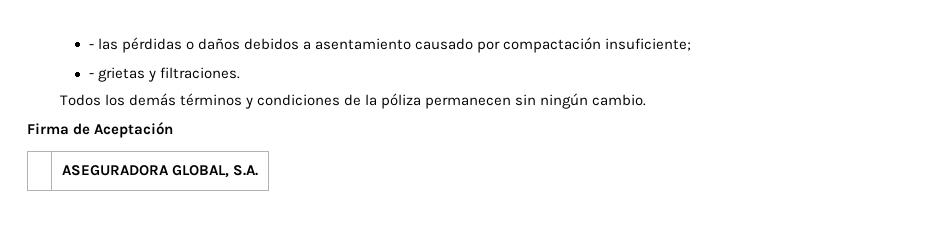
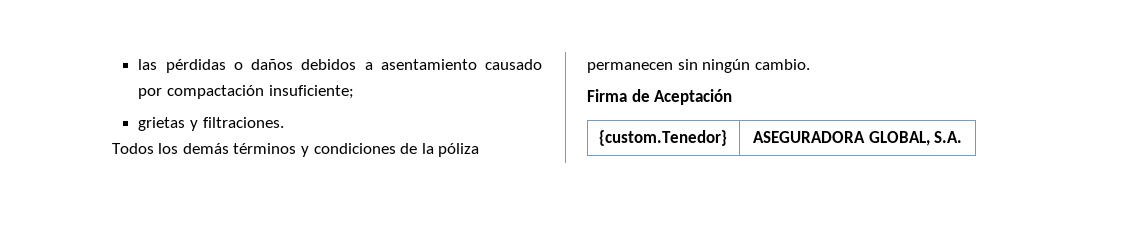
- - las pérdidas o daños debidos a asentamiento causado por compactación insuficiente;
+ las pérdidas o daños debidos a asentamiento causado por compactación insuficiente;
- - grietas y filtraciones.
+ grietas y filtraciones.
- | ASEGURADORA GLOBAL, S.A.
+ {custom.Tenedor} | ASEGURADORA GLOBAL, S.A.

